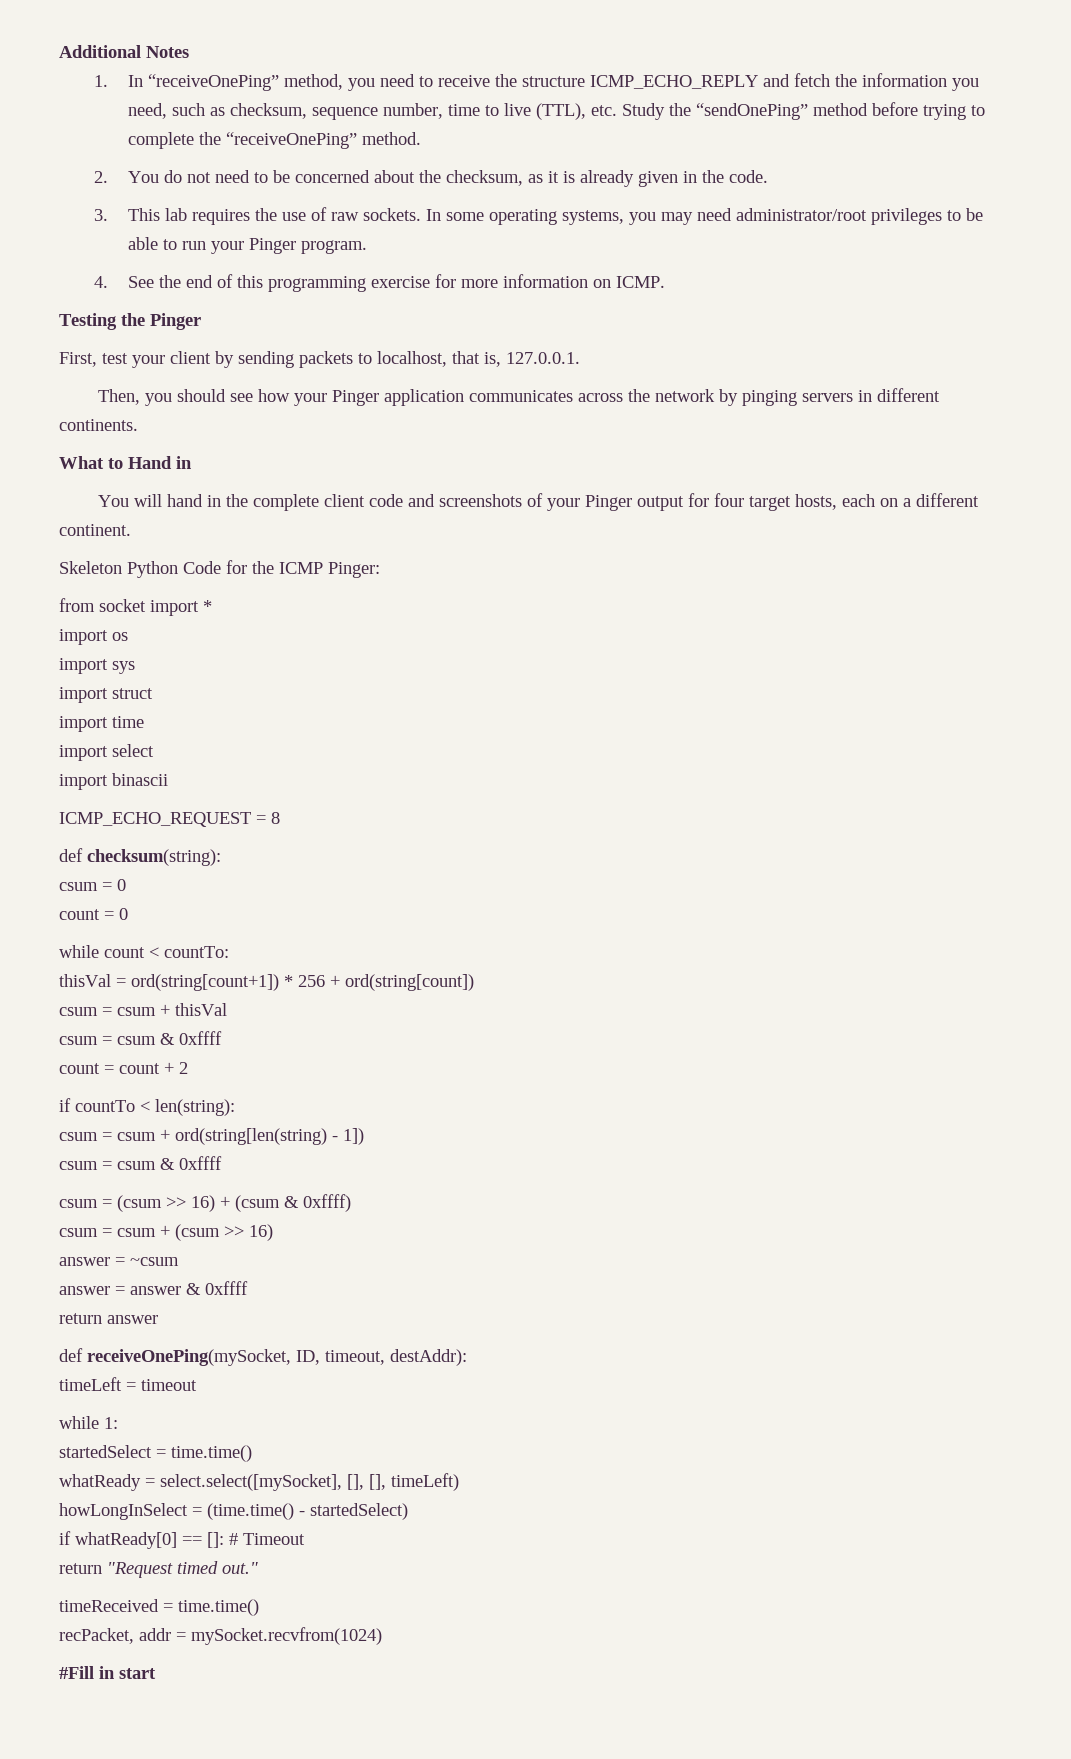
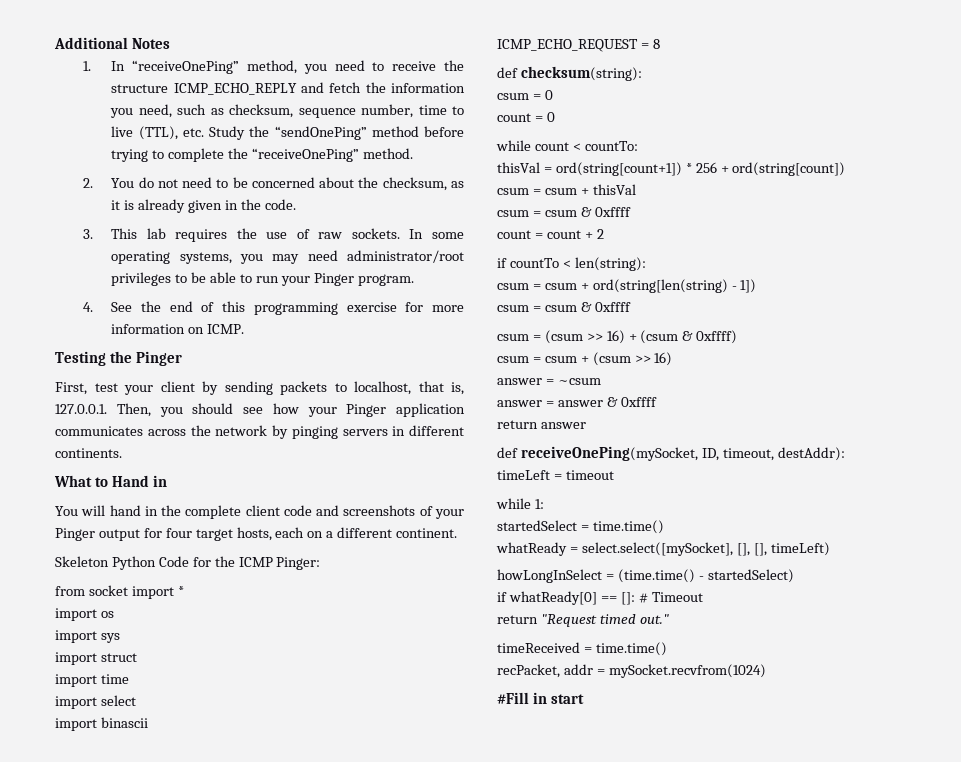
- First, test your client by sending packets to localhost, that is, 127.0.0.1.
- Then, you should see how your Pinger application communicates across the network by pinging servers in different continents.
+ First, test your client by sending packets to localhost, that is, 127.0.0.1. Then, you should see how your Pinger application communicates across the network by pinging servers in different continents.

